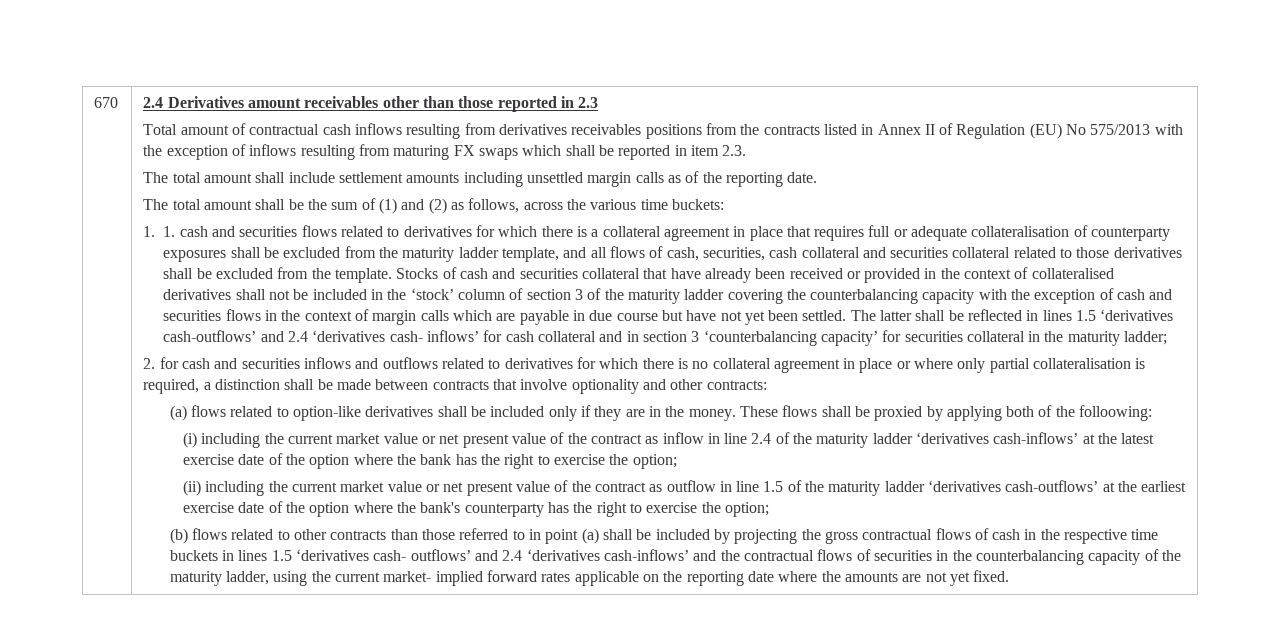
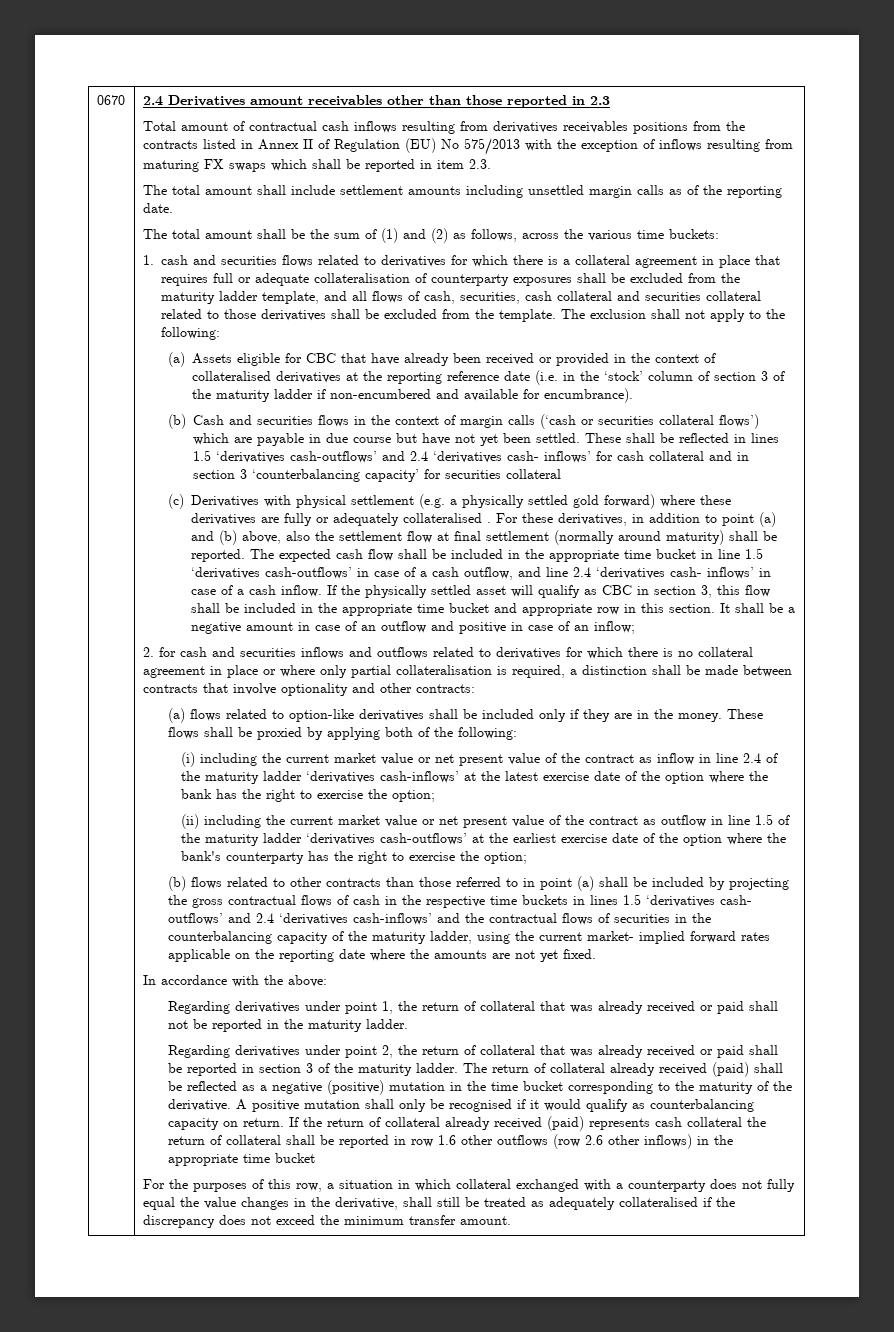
- 670
+ 0670
- 1. 1. cash and securities flows related to derivatives for which there is a collateral agreement in place that requires full or adequate collateralisation of counterparty exposures shall be excluded from the maturity ladder template, and all flows of cash, securities, cash collateral and securities collateral related to those derivatives shall be excluded from the template.
+ 1. cash and securities flows related to derivatives for which there is a collateral agreement in place that requires full or adequate collateralisation of counterparty exposures shall be excluded from the maturity ladder template, and all flows of cash, securities, cash collateral and securities collateral related to those derivatives shall be excluded from the template.
- Stocks of cash and securities collateral that have already been received or provided in the context of collateralised derivatives shall not be included in the ‘stock’ column of section 3 of the maturity ladder covering the counterbalancing capacity with the exception of cash and securities flows in the context of margin calls which are payable in due course but have not yet been settled.
+ The exclusion shall not apply to the following:
+ (a) Assets eligible for CBC that have already been received or provided in the context of collateralised derivatives at the reporting reference date (i.e. in the ‘stock’ column of section 3 of the maturity ladder if non-encumbered and available for encumbrance).
+ (b) Cash and securities flows in the context of margin calls (‘cash or securities collateral flows’) which are payable in due course but have not yet been settled.
- The latter shall be reflected in lines 1.5 ‘derivatives cash-outflows’ and 2.4 ‘derivatives cash- inflows’ for cash collateral and in section 3 ‘counterbalancing capacity’ for securities collateral in the maturity ladder;
+ These shall be reflected in lines 1.5 ‘derivatives cash-outflows’ and 2.4 ‘derivatives cash- inflows’ for cash collateral and in section 3 ‘counterbalancing capacity’ for securities collateral
+ (c) Derivatives with physical settlement (e.g. a physically settled gold forward) where these derivatives are fully or adequately collateralised . For these derivatives, in addition to point (a) and (b) above, also the settlement flow at final settlement (normally around maturity) shall be reported. The expected cash flow shall be included in the appropriate time bucket in line 1.5 ‘derivatives cash-outflows’ in case of a cash outflow, and line 2.4 ‘derivatives cash- inflows’ in case of a cash inflow. If the physically settled asset will qualify as CBC in section 3, this flow shall be included in the appropriate time bucket and appropriate row in this section. It shall be a negative amount in case of an outflow and positive in case of an inflow;
- These flows shall be proxied by applying both of the folloowing:
+ These flows shall be proxied by applying both of the following:
+ In accordance with the above:
+ Regarding derivatives under point 1, the return of collateral that was already received or paid shall not be reported in the maturity ladder.
+ Regarding derivatives under point 2, the return of collateral that was already received or paid shall be reported in section 3 of the maturity ladder. The return of collateral already received (paid) shall be reflected as a negative (positive) mutation in the time bucket corresponding to the maturity of the derivative. A positive mutation shall only be recognised if it would qualify as counterbalancing capacity on return. If the return of collateral already received (paid) represents cash collateral the return of collateral shall be reported in row 1.6 other outflows (row 2.6 other inflows) in the appropriate time bucket
+ For the purposes of this row, a situation in which collateral exchanged with a counterparty does not fully equal the value changes in the derivative, shall still be treated as adequately collateralised if the discrepancy does not exceed the minimum transfer amount.

